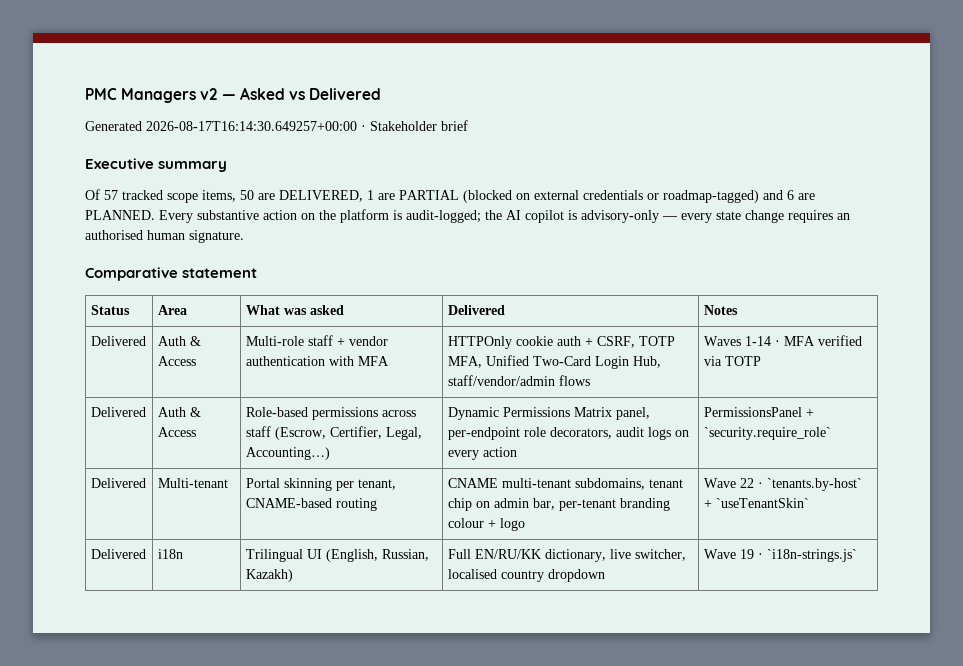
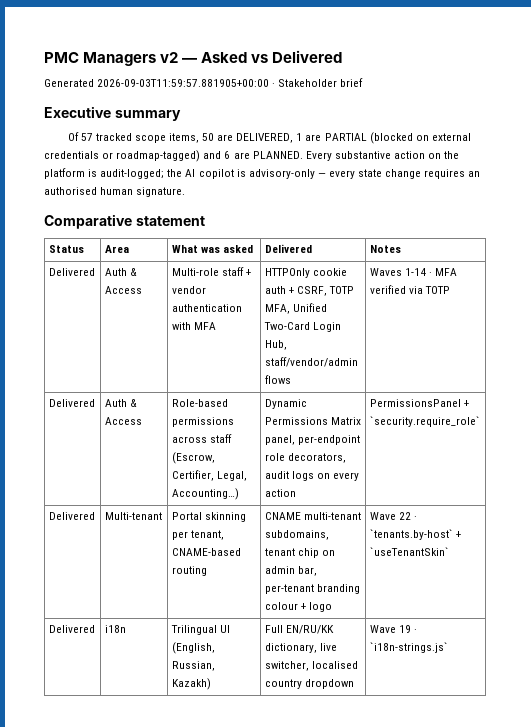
- Generated 2026-08-17T16:14:30.649257+00:00 · Stakeholder brief
+ Generated 2026-09-03T11:59:57.881905+00:00 · Stakeholder brief

